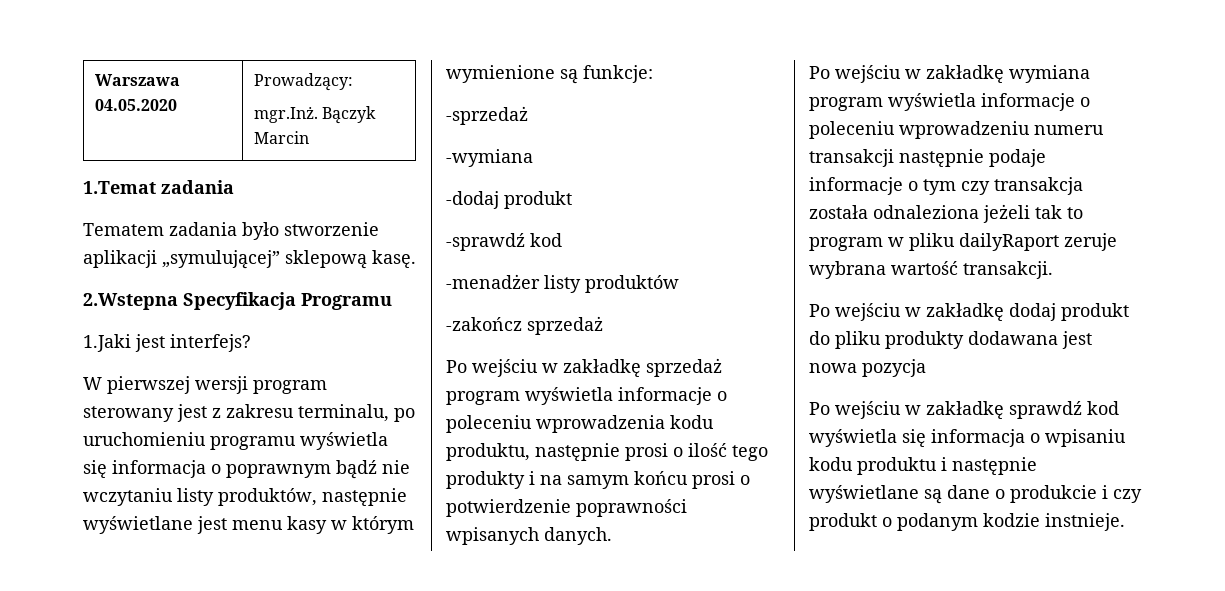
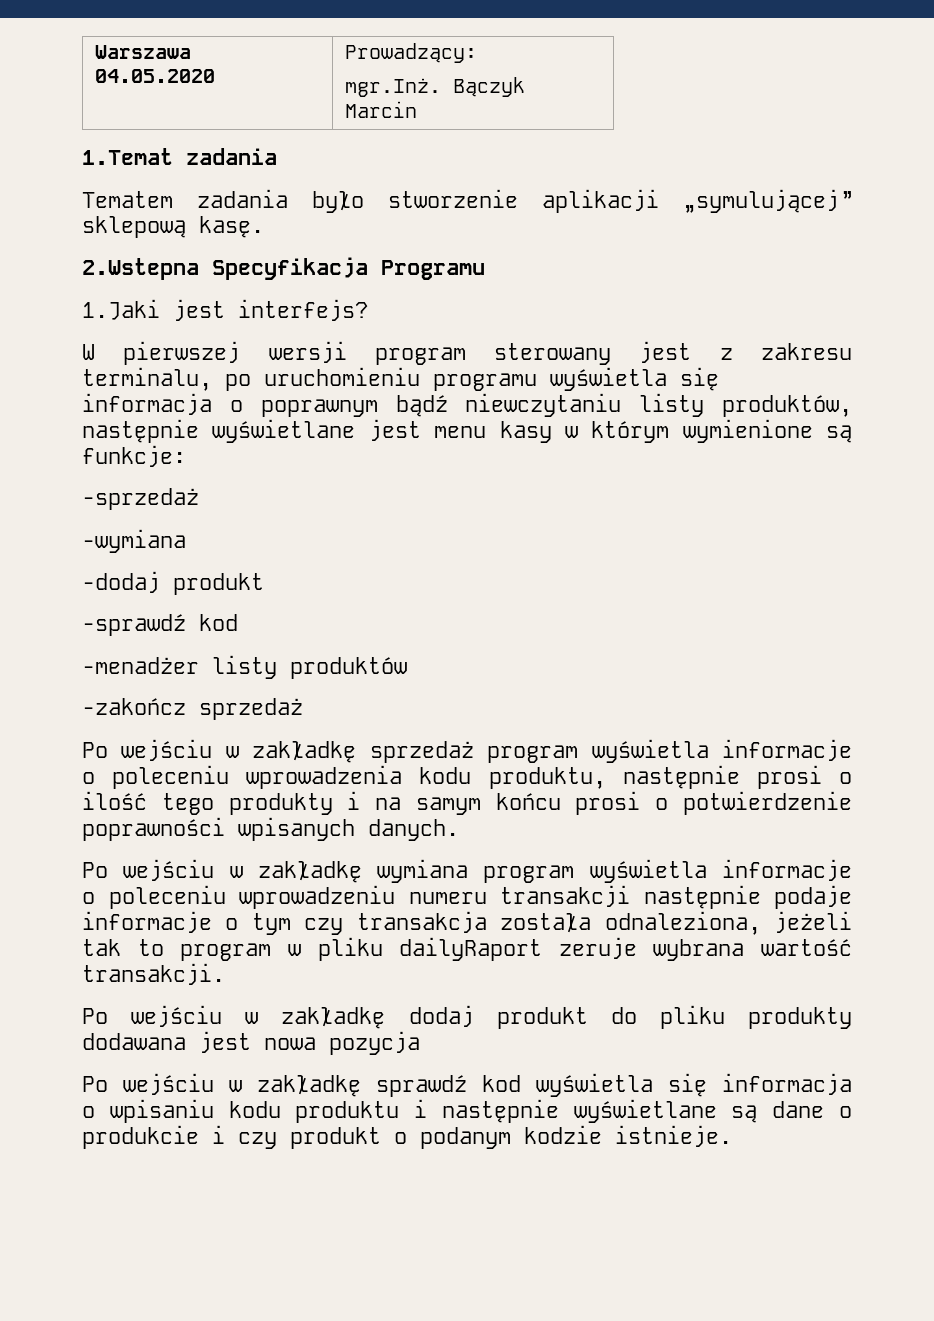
- W pierwszej wersji program sterowany jest z zakresu terminalu, po uruchomieniu programu wyświetla się informacja o poprawnym bądź nie wczytaniu listy produktów, następnie wyświetlane jest menu kasy w którym wymienione są funkcje:
+ W pierwszej wersji program sterowany jest z zakresu terminalu, po uruchomieniu programu wyświetla się informacja o poprawnym bądź niewczytaniu listy produktów, następnie wyświetlane jest menu kasy w którym wymienione są funkcje:
- Po wejściu w zakładkę wymiana program wyświetla informacje o poleceniu wprowadzeniu numeru transakcji następnie podaje informacje o tym czy transakcja została odnaleziona jeżeli tak to program w pliku dailyRaport zeruje wybrana wartość transakcji.
+ Po wejściu w zakładkę wymiana program wyświetla informacje o poleceniu wprowadzeniu numeru transakcji następnie podaje informacje o tym czy transakcja została odnaleziona, jeżeli tak to program w pliku dailyRaport zeruje wybrana wartość transakcji.
- Po wejściu w zakładkę sprawdź kod wyświetla się informacja o wpisaniu kodu produktu i następnie wyświetlane są dane o produkcie i czy produkt o podanym kodzie instnieje.
+ Po wejściu w zakładkę sprawdź kod wyświetla się informacja o wpisaniu kodu produktu i następnie wyświetlane są dane o produkcie i czy produkt o podanym kodzie istnieje.

